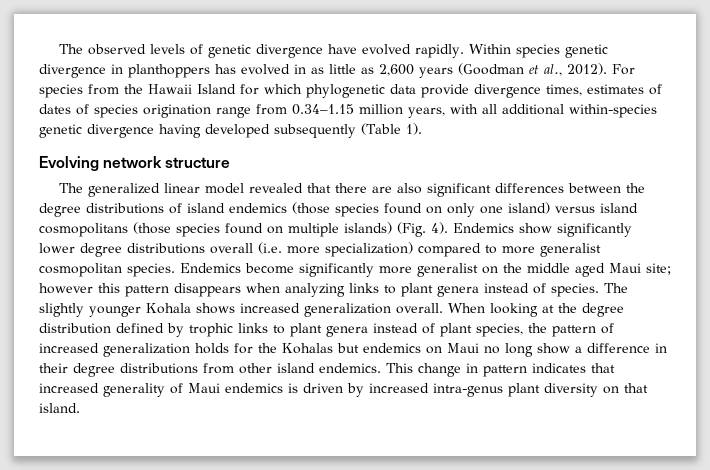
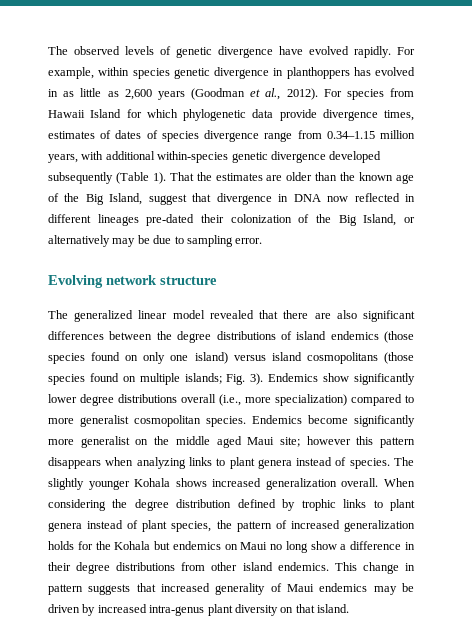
- Within species genetic divergence in planthoppers has evolved in as little as 2,600 years (Goodman et al., 2012).
+ For example, within species genetic divergence in planthoppers has evolved in as little as 2,600 years (Goodman et al., 2012).
- For species from the Hawaii Island for which phylogenetic data provide divergence times, estimates of dates of species origination range from 0.34–1.15 million years, with all additional within-species genetic divergence having developed subsequently (Table 1).
+ For species from Hawaii Island for which phylogenetic data provide divergence times, estimates of dates of species divergence range from 0.34–1.15 million years, with additional within-species genetic divergence developed subsequently (Table 1). That the estimates are older than the known age of the Big Island, suggest that divergence in DNA now reflected in different lineages pre-dated their colonization of the Big Island, or alternatively may be due to sampling error.
- The generalized linear model revealed that there are also significant differences between the degree distributions of island endemics (those species found on only one island) versus island cosmopolitans (those species found on multiple islands) (Fig. 4).
+ The generalized linear model revealed that there are also significant differences between the degree distributions of island endemics (those species found on only one island) versus island cosmopolitans (those species found on multiple islands; Fig. 3).
- Endemics show significantly lower degree distributions overall (i.e. more specialization) compared to more generalist cosmopolitan species.
+ Endemics show significantly lower degree distributions overall (i.e., more specialization) compared to more generalist cosmopolitan species.
- When looking at the degree distribution defined by trophic links to plant genera instead of plant species, the pattern of increased generalization holds for the Kohalas but endemics on Maui no long show a difference in their degree distributions from other island endemics.
+ When considering the degree distribution defined by trophic links to plant genera instead of plant species, the pattern of increased generalization holds for the Kohala but endemics on Maui no long show a difference in their degree distributions from other island endemics.
- This change in pattern indicates that increased generality of Maui endemics is driven by increased intra-genus plant diversity on that island.
+ This change in pattern suggests that increased generality of Maui endemics may be driven by increased intra-genus plant diversity on that island.

